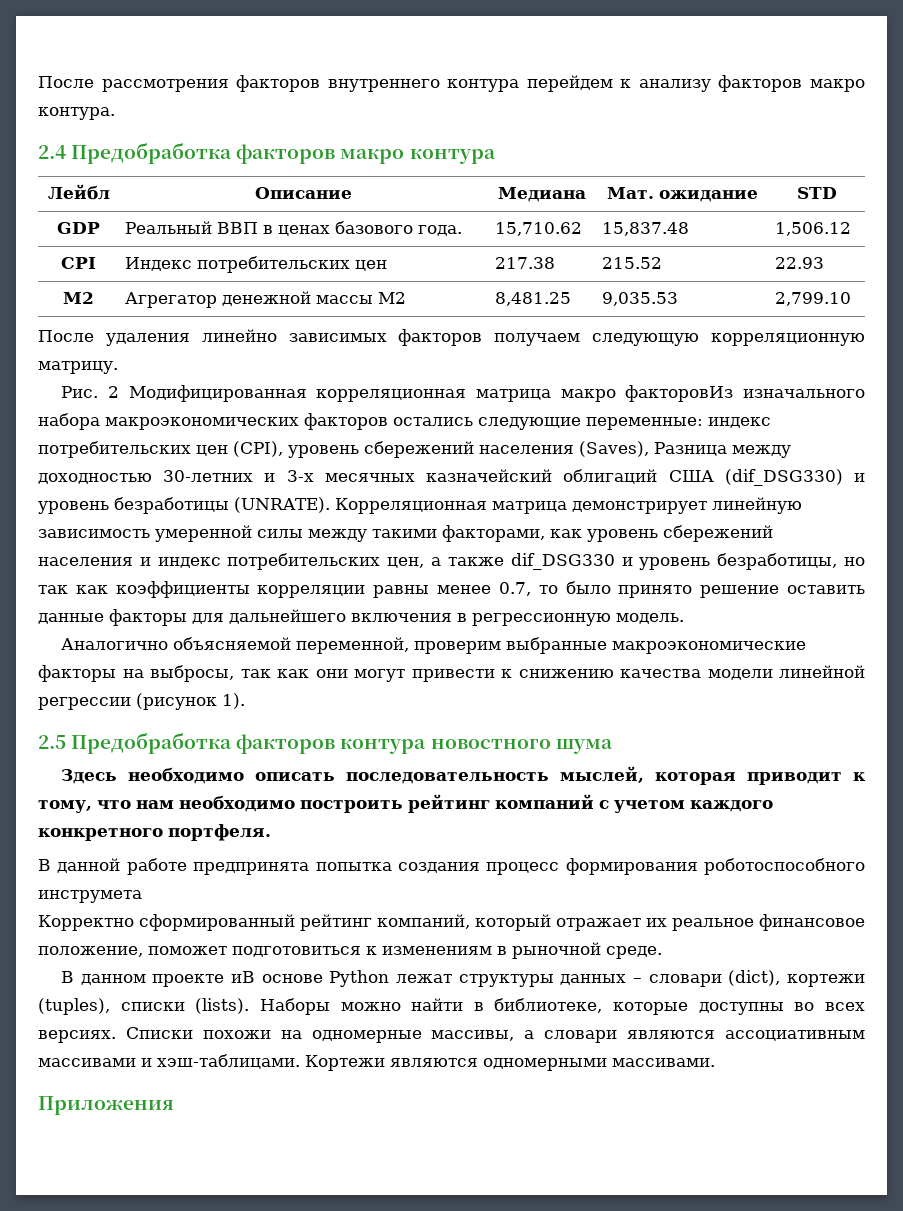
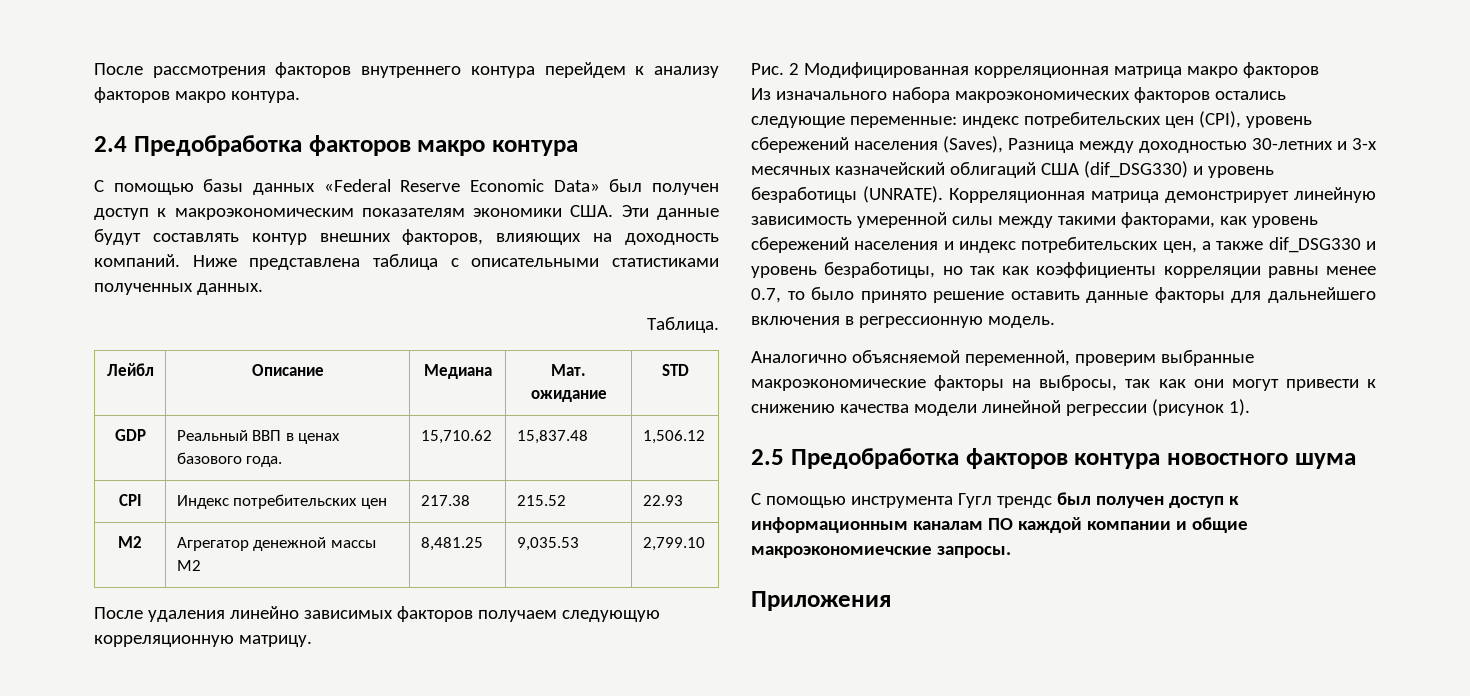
+ С помощью базы данных «Federal Reserve Economic Data» был получен доступ к макроэкономическим показателям экономики США. Эти данные будут составлять контур внешних факторов, влияющих на доходность компаний. Ниже представлена таблица с описательными статистиками полученных данных.
+ Таблица.
- Рис. 2 Модифицированная корреляционная матрица макро факторовИз изначального набора макроэкономических факторов остались следующие переменные: индекс потребительских цен (CPI), уровень сбережений населения (Saves), Разница между доходностью 30-летних и 3-х месячных казначейский облигаций США (dif_DSG330) и уровень безработицы (UNRATE).
+ Рис. 2 Модифицированная корреляционная матрица макро факторов
+ Из изначального набора макроэкономических факторов остались следующие переменные: индекс потребительских цен (CPI), уровень сбережений населения (Saves), Разница между доходностью 30-летних и 3-х месячных казначейский облигаций США (dif_DSG330) и уровень безработицы (UNRATE).
- Здесь необходимо описать последовательность мыслей, которая приводит к тому, что нам необходимо построить рейтинг компаний с учетом каждого конкретного портфеля.
- В данной работе предпринята попытка создания процесс формирования роботоспособного инструмета
- Корректно сформированный рейтинг компаний, который отражает их реальное финансовое положение, поможет подготовиться к изменениям в рыночной среде.
- В данном проекте иВ основе Python лежат структуры данных – словари (dict), кортежи (tuples), списки (lists). Наборы можно найти в библиотеке, которые доступны во всех версиях. Списки похожи на одномерные массивы, а словари являются ассоциативным массивами и хэш-таблицами. Кортежи являются одномерными массивами.
+ С помощью инструмента Гугл трендс был получен доступ к информационным каналам ПО каждой компании и общие макроэкономиечские запросы.

